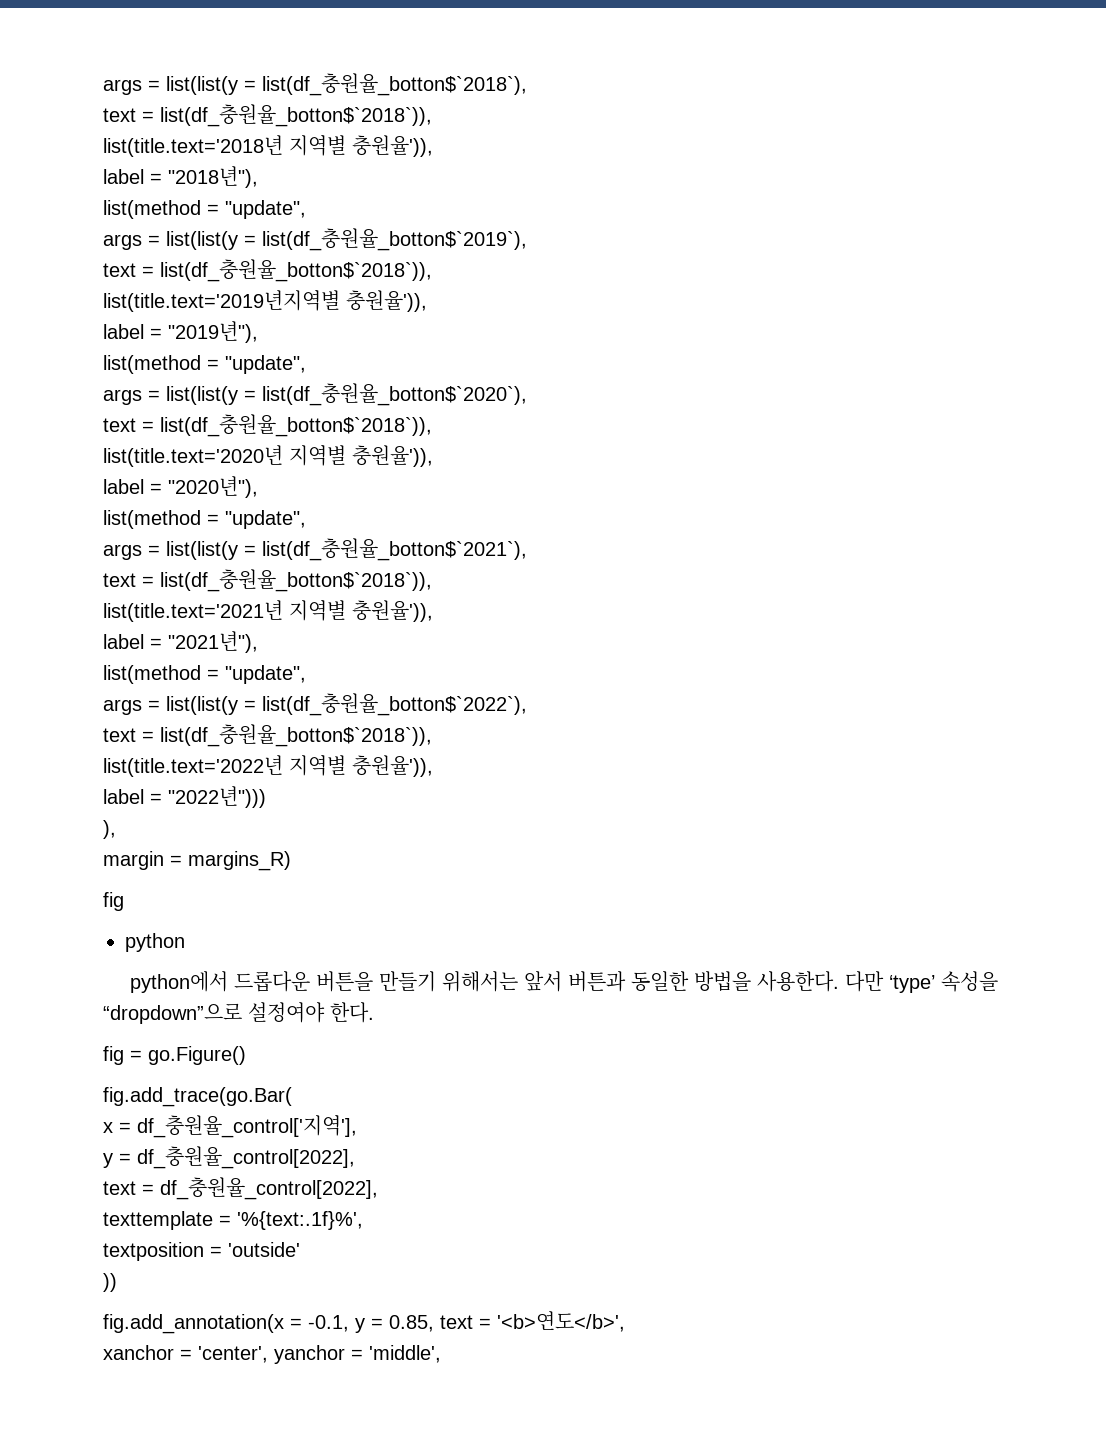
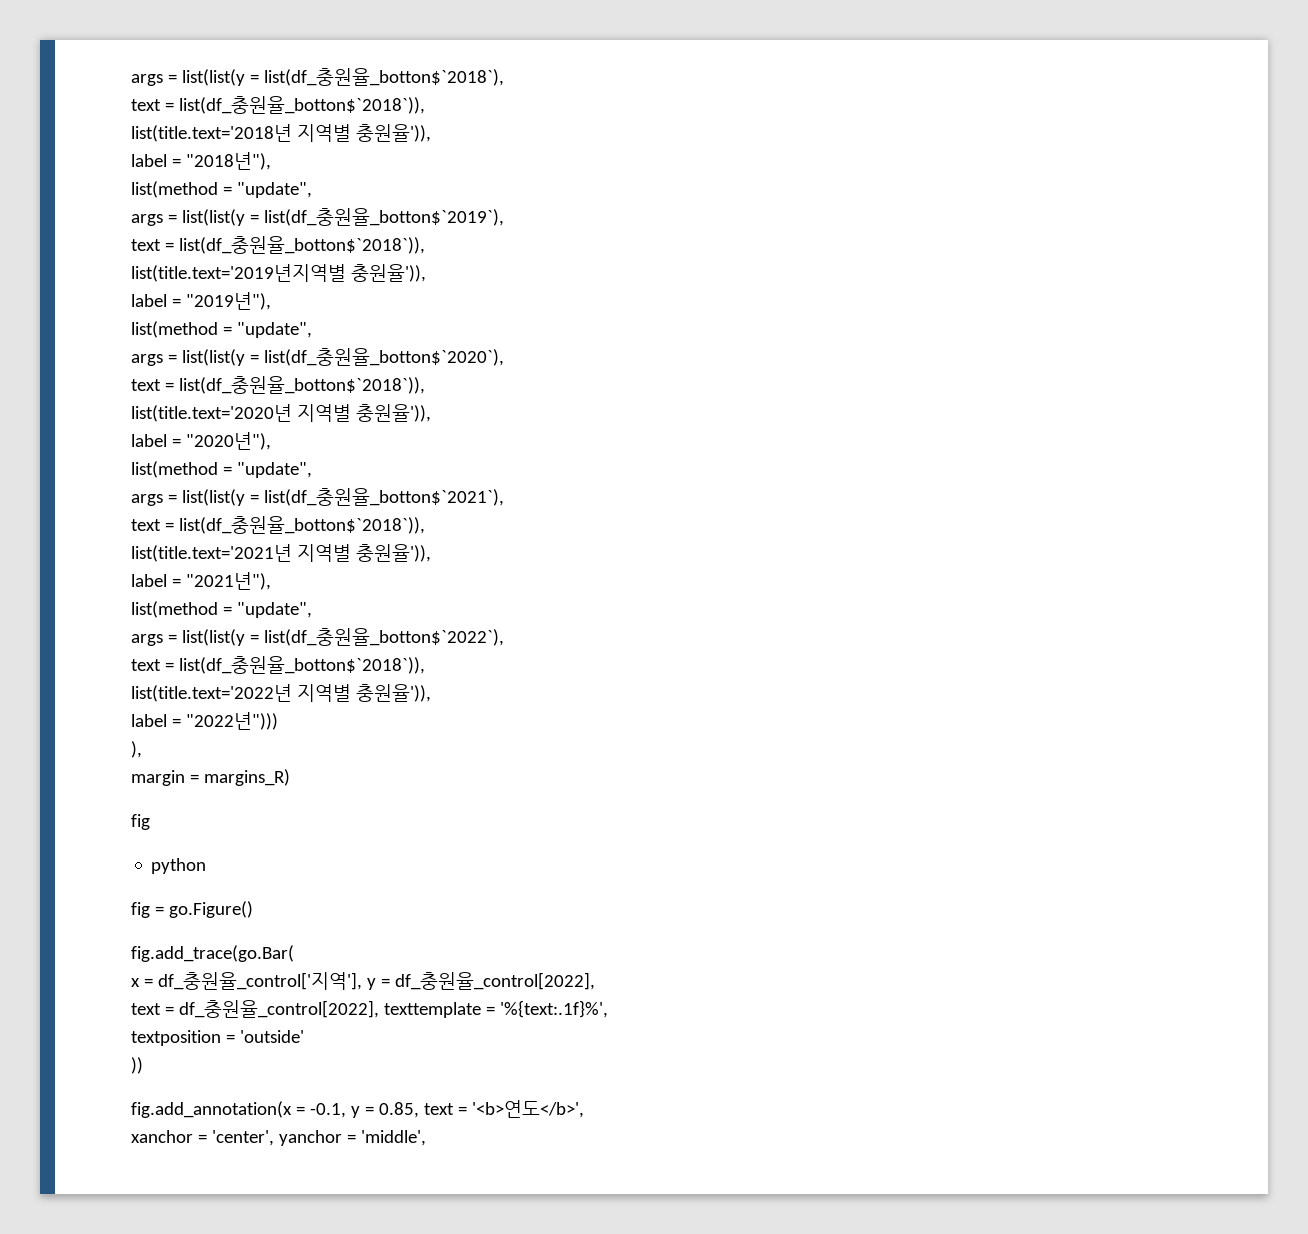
- python에서 드롭다운 버튼을 만들기 위해서는 앞서 버튼과 동일한 방법을 사용한다. 다만 ‘type’ 속성을 “dropdown”으로 설정여야 한다.
- x = df_충원율_control['지역'],
- y = df_충원율_control[2022],
+ x = df_충원율_control['지역'], y = df_충원율_control[2022],
- text = df_충원율_control[2022],
- texttemplate = '%{text:.1f}%',
+ text = df_충원율_control[2022], texttemplate = '%{text:.1f}%',

